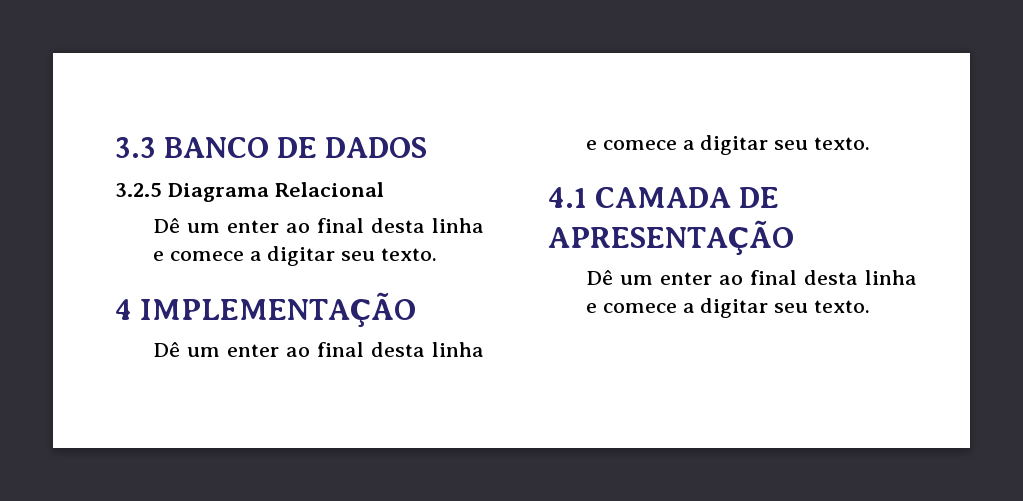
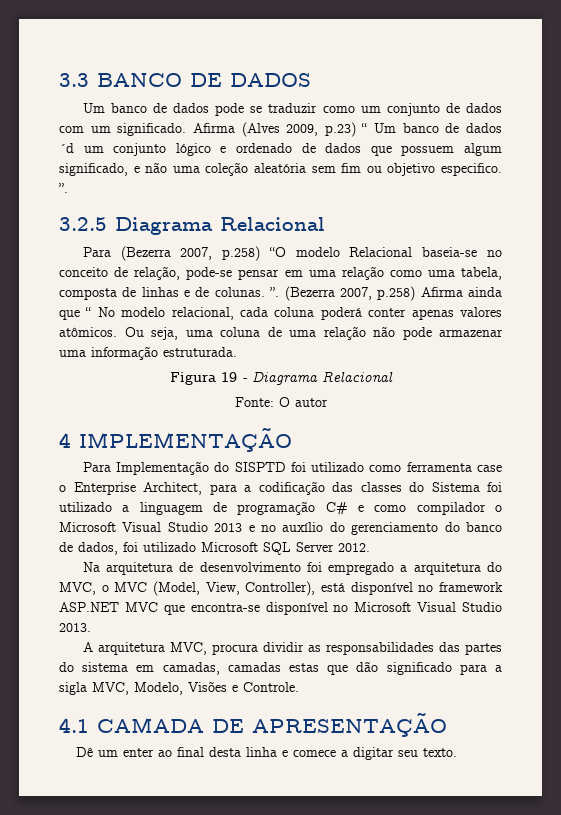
+ Um banco de dados pode se traduzir como um conjunto de dados com um significado. Afirma (Alves 2009, p.23) “ Um banco de dados ´d um conjunto lógico e ordenado de dados que possuem algum significado, e não uma coleção aleatória sem fim ou objetivo especifico. ”.
  3.2.5 Diagrama Relacional
- Dê um enter ao final desta linha e comece a digitar seu texto.
+ Para (Bezerra 2007, p.258) “O modelo Relacional baseia-se no conceito de relação, pode-se pensar em uma relação como uma tabela, composta de linhas e de colunas. ”. (Bezerra 2007, p.258) Afirma ainda que “ No modelo relacional, cada coluna poderá conter apenas valores atômicos. Ou seja, uma coluna de uma relação não pode armazenar uma informação estruturada.
+ Figura 19 - Diagrama Relacional
+ Fonte: O autor
  4 IMPLEMENTAÇÃO
- Dê um enter ao final desta linha e comece a digitar seu texto.
+ Para Implementação do SISPTD foi utilizado como ferramenta case o Enterprise Architect, para a codificação das classes do Sistema foi utilizado a linguagem de programação C# e como compilador o Microsoft Visual Studio 2013 e no auxílio do gerenciamento do banco de dados, foi utilizado Microsoft SQL Server 2012.
+ Na arquitetura de desenvolvimento foi empregado a arquitetura do MVC, o MVC (Model, View, Controller), está disponível no framework ASP.NET MVC que encontra-se disponível no Microsoft Visual Studio 2013.
+ A arquitetura MVC, procura dividir as responsabilidades das partes do sistema em camadas, camadas estas que dão significado para a sigla MVC, Modelo, Visões e Controle.

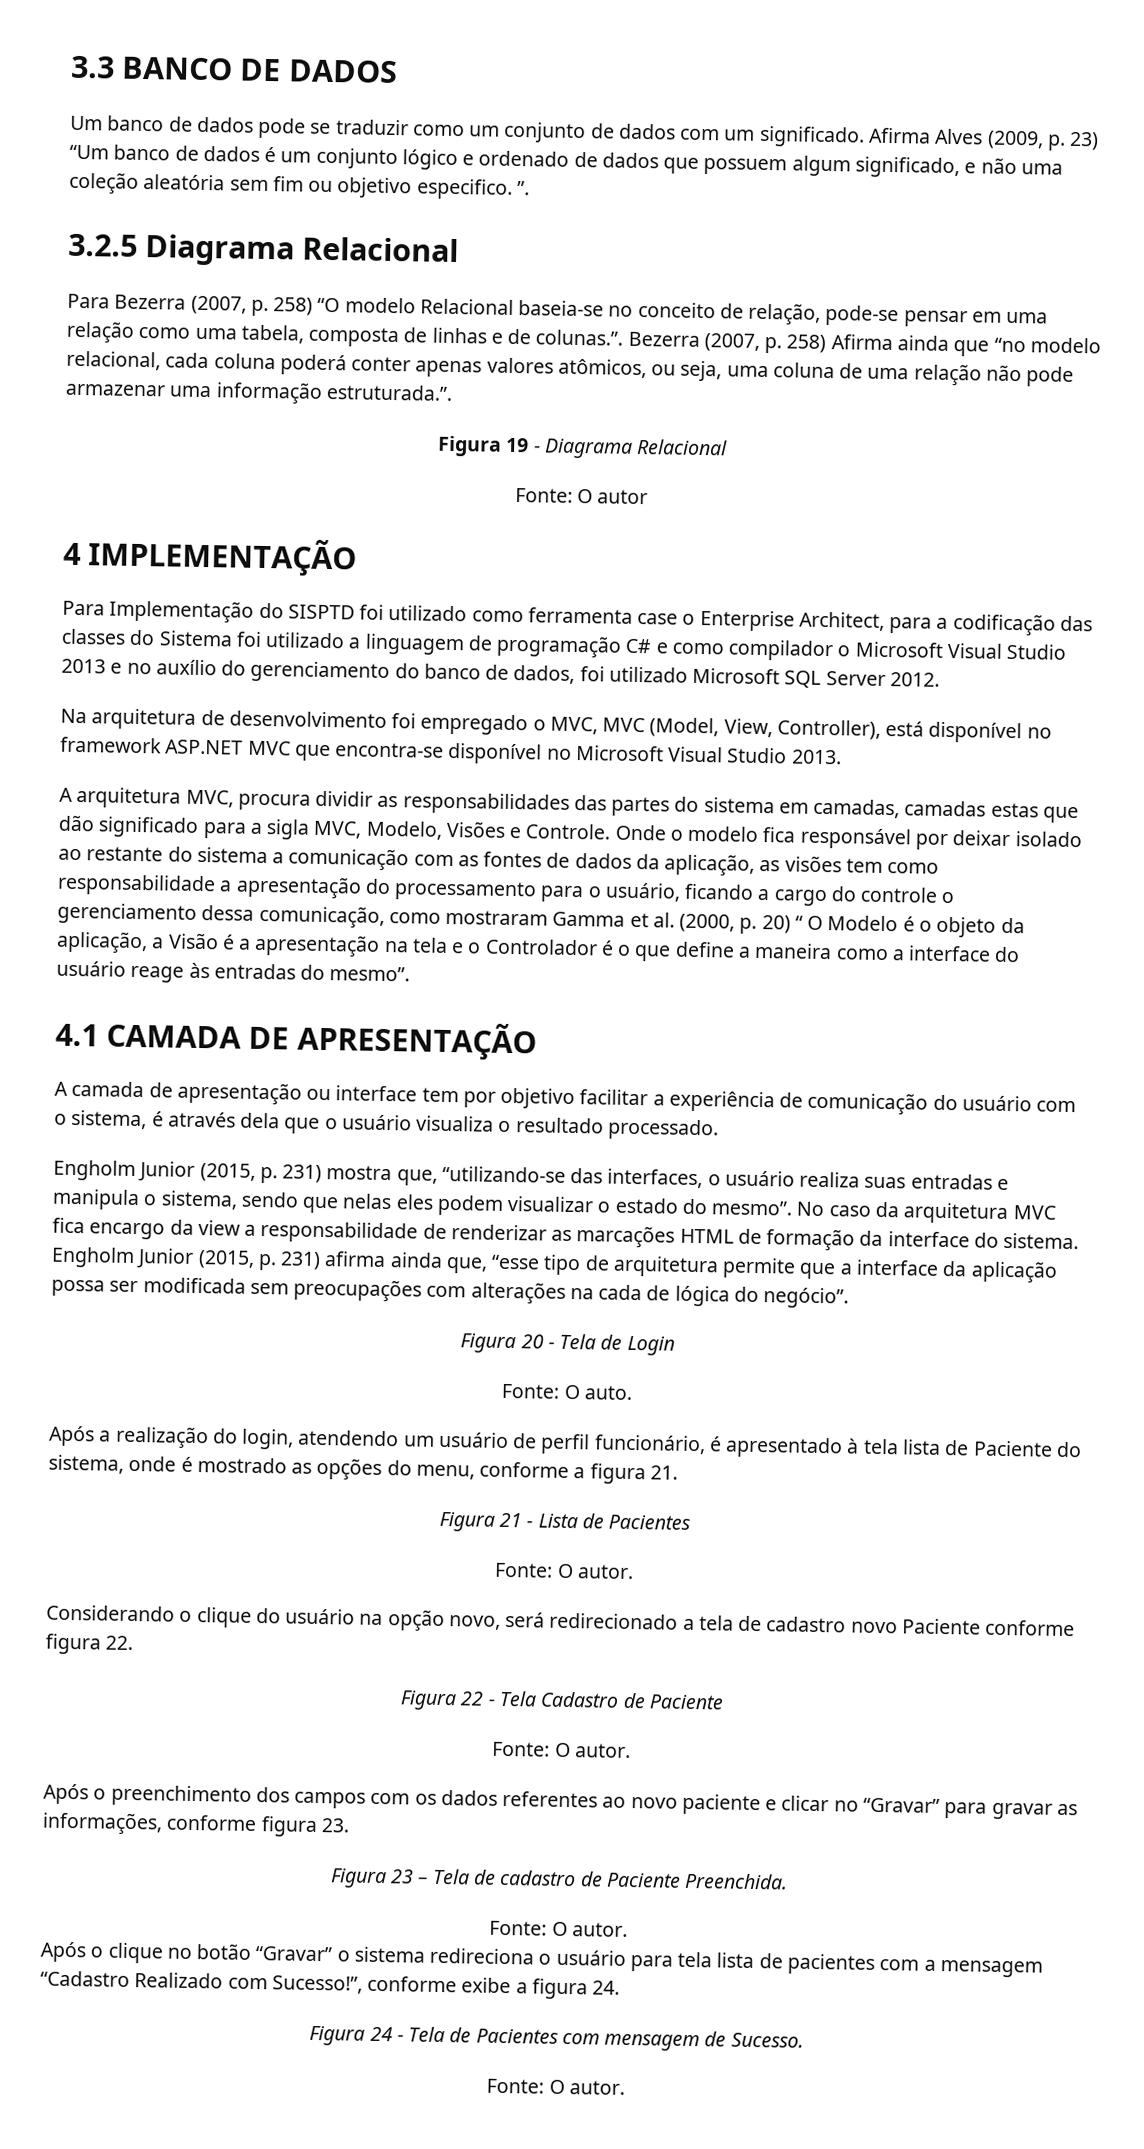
- Afirma (Alves 2009, p.23) “ Um banco de dados ´d um conjunto lógico e ordenado de dados que possuem algum significado, e não uma coleção aleatória sem fim ou objetivo especifico. ”.
+ Afirma Alves (2009, p. 23) “Um banco de dados é um conjunto lógico e ordenado de dados que possuem algum significado, e não uma coleção aleatória sem fim ou objetivo especifico. ”.
- Para (Bezerra 2007, p.258) “O modelo Relacional baseia-se no conceito de relação, pode-se pensar em uma relação como uma tabela, composta de linhas e de colunas. ”. (Bezerra 2007, p.258) Afirma ainda que “ No modelo relacional, cada coluna poderá conter apenas valores atômicos. Ou seja, uma coluna de uma relação não pode armazenar uma informação estruturada.
+ Para Bezerra (2007, p. 258) “O modelo Relacional baseia-se no conceito de relação, pode-se pensar em uma relação como uma tabela, composta de linhas e de colunas.”. Bezerra (2007, p. 258) Afirma ainda que “no modelo relacional, cada coluna poderá conter apenas valores atômicos, ou seja, uma coluna de uma relação não pode armazenar uma informação estruturada.”.
- Na arquitetura de desenvolvimento foi empregado a arquitetura do MVC, o MVC (Model, View, Controller), está disponível no framework ASP.NET MVC que encontra-se disponível no Microsoft Visual Studio 2013.
+ Na arquitetura de desenvolvimento foi empregado o MVC, MVC (Model, View, Controller), está disponível no framework ASP.NET MVC que encontra-se disponível no Microsoft Visual Studio 2013.
- A arquitetura MVC, procura dividir as responsabilidades das partes do sistema em camadas, camadas estas que dão significado para a sigla MVC, Modelo, Visões e Controle.
+ A arquitetura MVC, procura dividir as responsabilidades das partes do sistema em camadas, camadas estas que dão significado para a sigla MVC, Modelo, Visões e Controle. Onde o modelo fica responsável por deixar isolado ao restante do sistema a comunicação com as fontes de dados da aplicação, as visões tem como responsabilidade a apresentação do processamento para o usuário, ficando a cargo do controle o gerenciamento dessa comunicação, como mostraram Gamma et al. (2000, p. 20) “ O Modelo é o objeto da aplicação, a Visão é a apresentação na tela e o Controlador é o que define a maneira como a interface do usuário reage às entradas do mesmo”.
  4.1 CAMADA DE APRESENTAÇÃO
- Dê um enter ao final desta linha e comece a digitar seu texto.
+ A camada de apresentação ou interface tem por objetivo facilitar a experiência de comunicação do usuário com o sistema, é através dela que o usuário visualiza o resultado processado.
+ Engholm Junior (2015, p. 231) mostra que, “utilizando-se das interfaces, o usuário realiza suas entradas e manipula o sistema, sendo que nelas eles podem visualizar o estado do mesmo”. No caso da arquitetura MVC fica encargo da view a responsabilidade de renderizar as marcações HTML de formação da interface do sistema. Engholm Junior (2015, p. 231) afirma ainda que, “esse tipo de arquitetura permite que a interface da aplicação possa ser modificada sem preocupações com alterações na cada de lógica do negócio”.
+ Figura 20 - Tela de Login
+ Fonte: O auto.
+ Após a realização do login, atendendo um usuário de perfil funcionário, é apresentado à tela lista de Paciente do sistema, onde é mostrado as opções do menu, conforme a figura 21.
+ Figura 21 - Lista de Pacientes
+ Fonte: O autor.
+ Considerando o clique do usuário na opção novo, será redirecionado a tela de cadastro novo Paciente conforme figura 22.
+ Figura 22 - Tela Cadastro de Paciente
+ Fonte: O autor.
+ Após o preenchimento dos campos com os dados referentes ao novo paciente e clicar no “Gravar” para gravar as informações, conforme figura 23.
+ Figura 23 – Tela de cadastro de Paciente Preenchida.
+ Fonte: O autor.
+ Após o clique no botão “Gravar” o sistema redireciona o usuário para tela lista de pacientes com a mensagem “Cadastro Realizado com Sucesso!”, conforme exibe a figura 24.
+ Figura 24 - Tela de Pacientes com mensagem de Sucesso.
+ Fonte: O autor.

